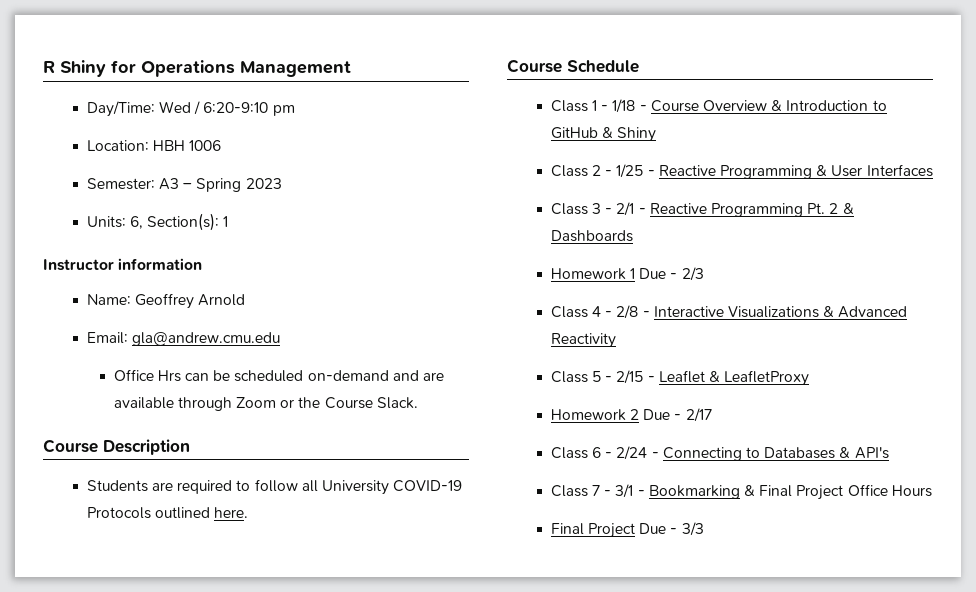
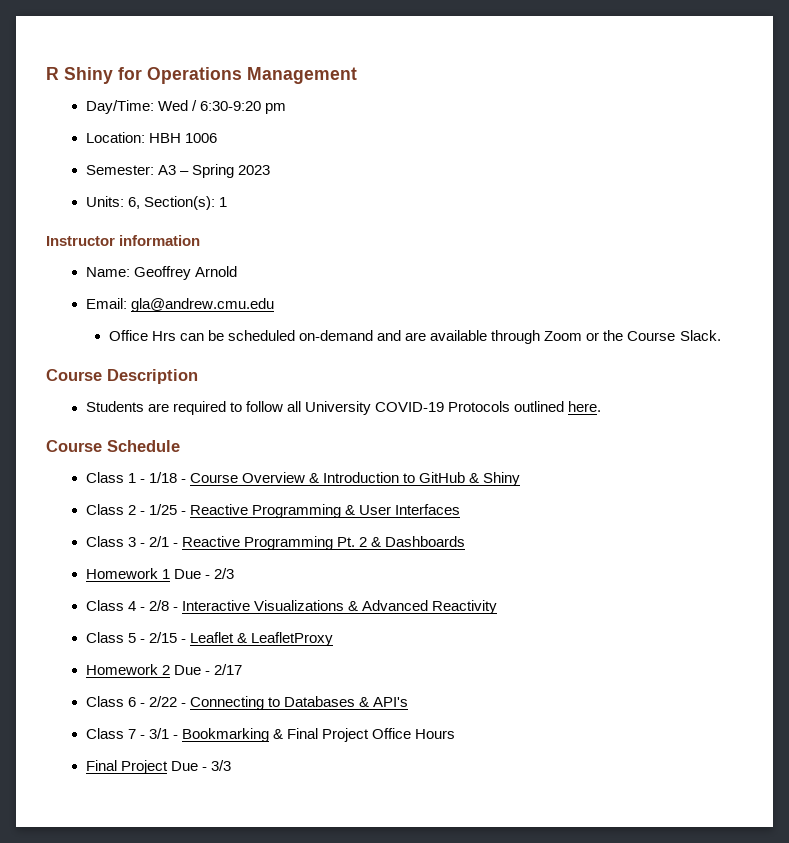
- Day/Time: Wed / 6:20-9:10 pm
+ Day/Time: Wed / 6:30-9:20 pm
- Class 6 - 2/24 - Connecting to Databases & API's
+ Class 6 - 2/22 - Connecting to Databases & API's

